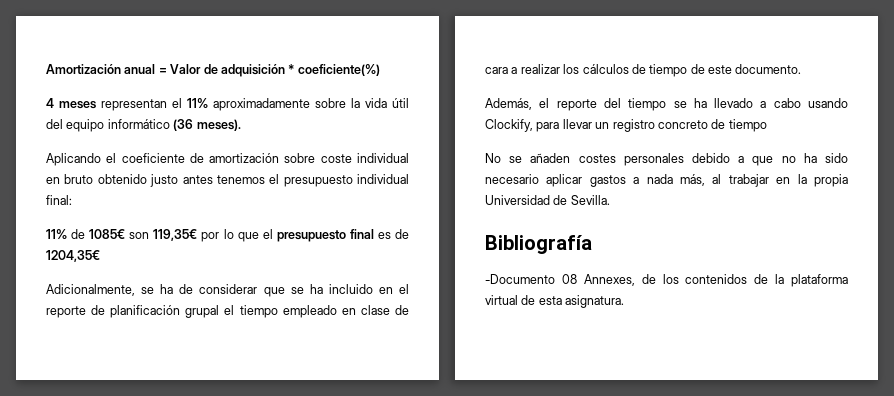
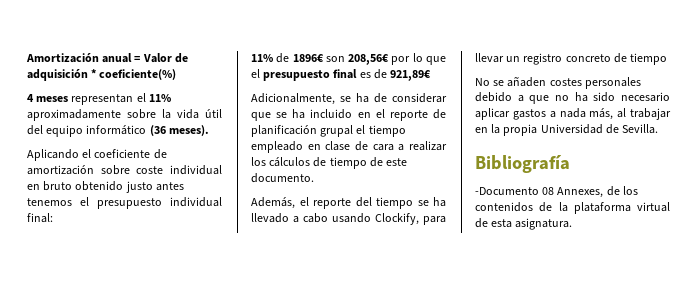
- 11% de 1085€ son 119,35€ por lo que el presupuesto final es de 1204,35€
+ 11% de 1896€ son 208,56€ por lo que el presupuesto final es de 921,89€

